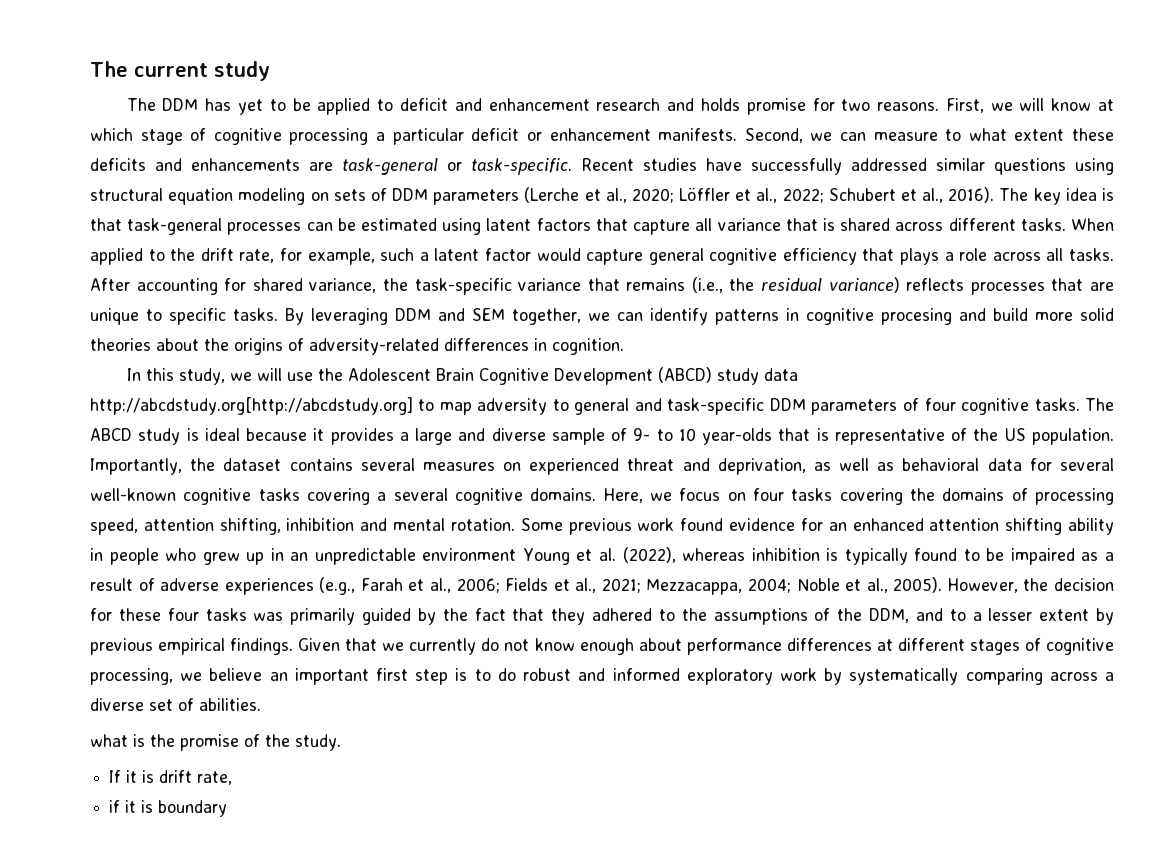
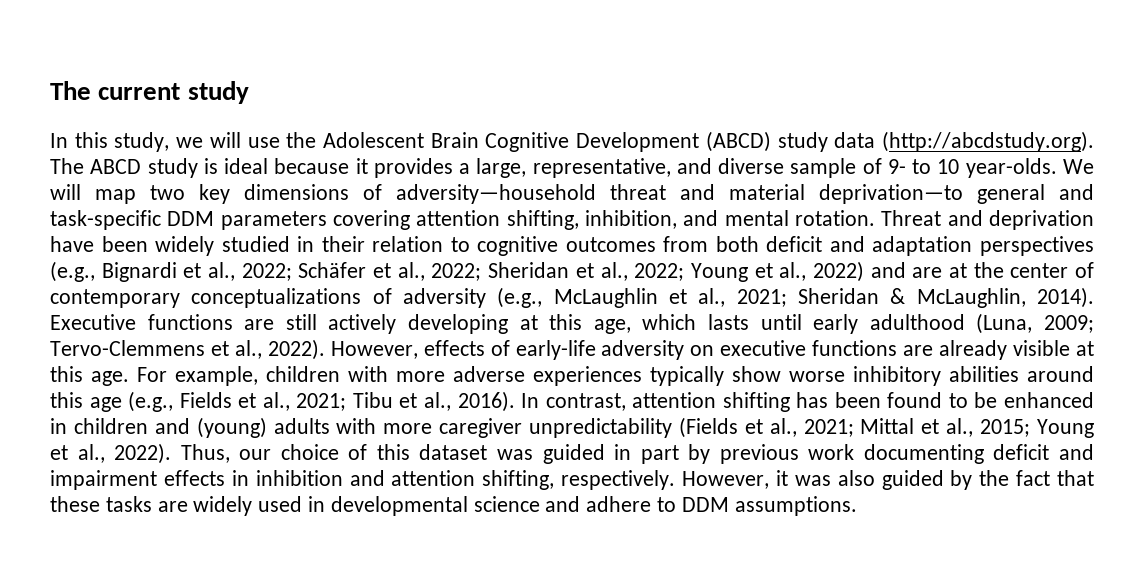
- The DDM has yet to be applied to deficit and enhancement research and holds promise for two reasons. First, we will know at which stage of cognitive processing a particular deficit or enhancement manifests. Second, we can measure to what extent these deficits and enhancements are task-general or task-specific. Recent studies have successfully addressed similar questions using structural equation modeling on sets of DDM parameters (Lerche et al., 2020; Löffler et al., 2022; Schubert et al., 2016). The key idea is that task-general processes can be estimated using latent factors that capture all variance that is shared across different tasks. When applied to the drift rate, for example, such a latent factor would capture general cognitive efficiency that plays a role across all tasks. After accounting for shared variance, the task-specific variance that remains (i.e., the residual variance) reflects processes that are unique to specific tasks. By leveraging DDM and SEM together, we can identify patterns in cognitive procesing and build more solid theories about the origins of adversity-related differences in cognition.
- In this study, we will use the Adolescent Brain Cognitive Development (ABCD) study data http://abcdstudy.org[http://abcdstudy.org] to map adversity to general and task-specific DDM parameters of four cognitive tasks. The ABCD study is ideal because it provides a large and diverse sample of 9- to 10 year-olds that is representative of the US population. Importantly, the dataset contains several measures on experienced threat and deprivation, as well as behavioral data for several well-known cognitive tasks covering a several cognitive domains. Here, we focus on four tasks covering the domains of processing speed, attention shifting, inhibition and mental rotation.
+ In this study, we will use the Adolescent Brain Cognitive Development (ABCD) study data (http://abcdstudy.org). The ABCD study is ideal because it provides a large, representative, and diverse sample of 9- to 10 year-olds. We will map two key dimensions of adversity—household threat and material deprivation—to general and task-specific DDM parameters covering attention shifting, inhibition, and mental rotation.
- Some previous work found evidence for an enhanced attention shifting ability in people who grew up in an unpredictable environment Young et al. (2022), whereas inhibition is typically found to be impaired as a result of adverse experiences (e.g., Farah et al., 2006; Fields et al., 2021; Mezzacappa, 2004; Noble et al., 2005). However, the decision for these four tasks was primarily guided by the fact that they adhered to the assumptions of the DDM, and to a lesser extent by previous empirical findings. Given that we currently do not know enough about performance differences at different stages of cognitive processing, we believe an important first step is to do robust and informed exploratory work by systematically comparing across a diverse set of abilities.
- what is the promise of the study.
- If it is drift rate,
- if it is boundary
+ Threat and deprivation have been widely studied in their relation to cognitive outcomes from both deficit and adaptation perspectives (e.g., Bignardi et al., 2022; Schäfer et al., 2022; Sheridan et al., 2022; Young et al., 2022) and are at the center of contemporary conceptualizations of adversity (e.g., McLaughlin et al., 2021; Sheridan & McLaughlin, 2014). Executive functions are still actively developing at this age, which lasts until early adulthood (Luna, 2009; Tervo-Clemmens et al., 2022). However, effects of early-life adversity on executive functions are already visible at this age. For example, children with more adverse experiences typically show worse inhibitory abilities around this age (e.g., Fields et al., 2021; Tibu et al., 2016). In contrast, attention shifting has been found to be enhanced in children and (young) adults with more caregiver unpredictability (Fields et al., 2021; Mittal et al., 2015; Young et al., 2022). Thus, our choice of this dataset was guided in part by previous work documenting deficit and impairment effects in inhibition and attention shifting, respectively. However, it was also guided by the fact that these tasks are widely used in developmental science and adhere to DDM assumptions.

